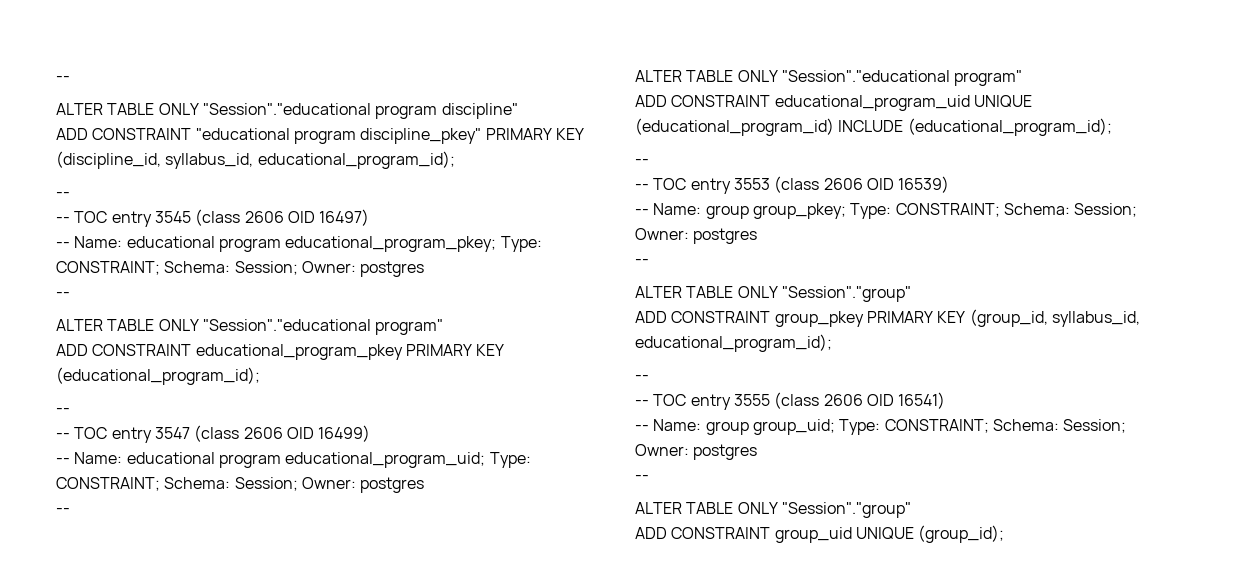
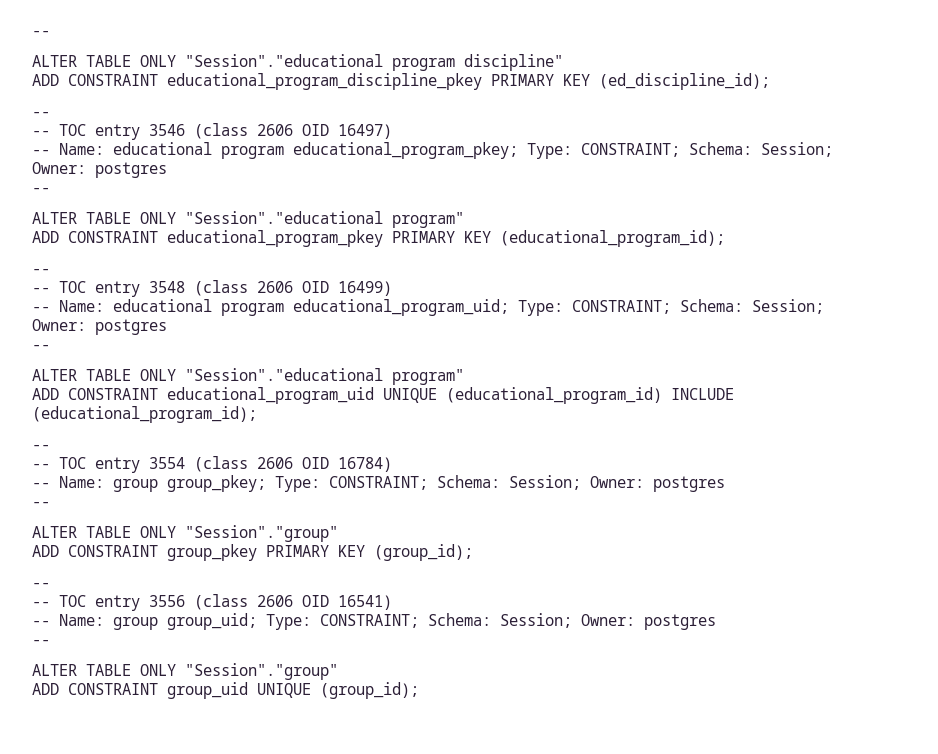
- ADD CONSTRAINT "educational program discipline_pkey" PRIMARY KEY (discipline_id, syllabus_id, educational_program_id);
+ ADD CONSTRAINT educational_program_discipline_pkey PRIMARY KEY (ed_discipline_id);
  --
- -- TOC entry 3545 (class 2606 OID 16497)
+ -- TOC entry 3546 (class 2606 OID 16497)
- -- TOC entry 3547 (class 2606 OID 16499)
+ -- TOC entry 3548 (class 2606 OID 16499)
- -- TOC entry 3553 (class 2606 OID 16539)
+ -- TOC entry 3554 (class 2606 OID 16784)
- ADD CONSTRAINT group_pkey PRIMARY KEY (group_id, syllabus_id, educational_program_id);
+ ADD CONSTRAINT group_pkey PRIMARY KEY (group_id);
  --
- -- TOC entry 3555 (class 2606 OID 16541)
+ -- TOC entry 3556 (class 2606 OID 16541)

